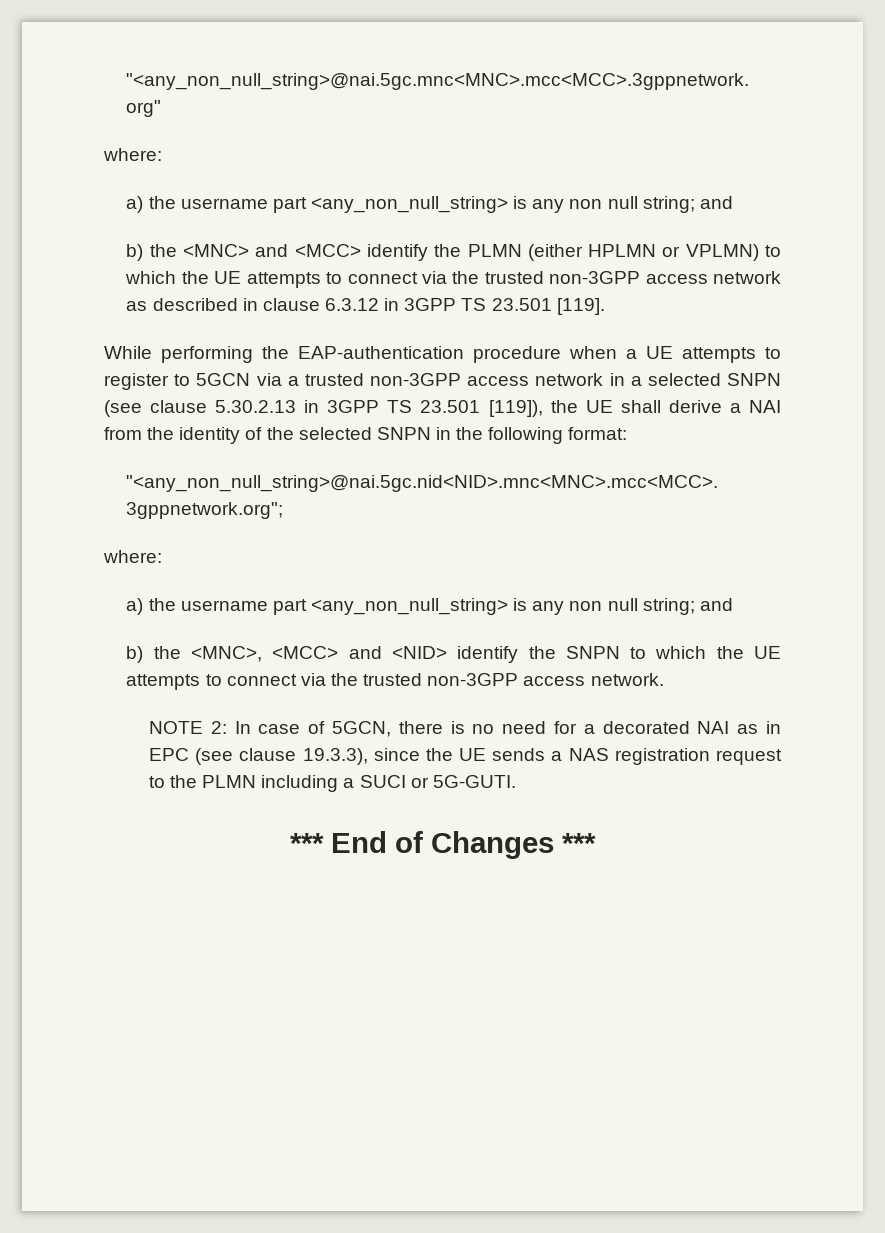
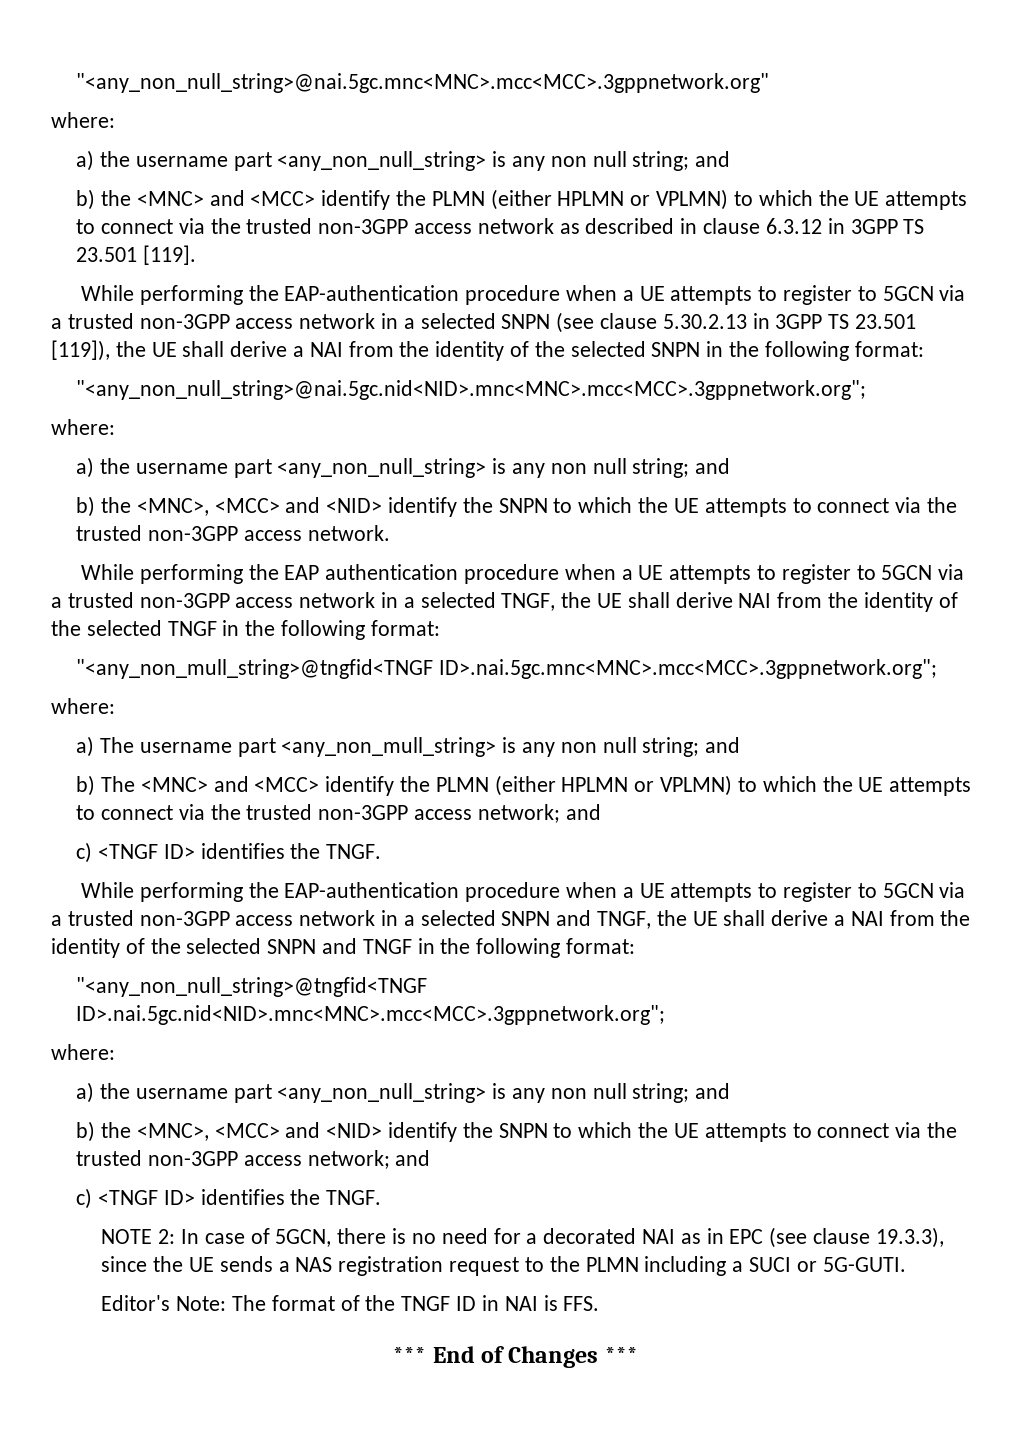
+ While performing the EAP authentication procedure when a UE attempts to register to 5GCN via a trusted non-3GPP access network in a selected TNGF, the UE shall derive NAI from the identity of the selected TNGF in the following format:
+ "<any_non_mull_string>@tngfid<TNGF ID>.nai.5gc.mnc<MNC>.mcc<MCC>.3gppnetwork.org";
+ where:
+ a) The username part <any_non_mull_string> is any non null string; and
+ b) The <MNC> and <MCC> identify the PLMN (either HPLMN or VPLMN) to which the UE attempts to connect via the trusted non-3GPP access network; and
+ c) <TNGF ID> identifies the TNGF.
+ While performing the EAP-authentication procedure when a UE attempts to register to 5GCN via a trusted non-3GPP access network in a selected SNPN and TNGF, the UE shall derive a NAI from the identity of the selected SNPN and TNGF in the following format:
+ "<any_non_null_string>@tngfid<TNGF ID>.nai.5gc.nid<NID>.mnc<MNC>.mcc<MCC>.3gppnetwork.org";
+ where:
+ a) the username part <any_non_null_string> is any non null string; and
+ b) the <MNC>, <MCC> and <NID> identify the SNPN to which the UE attempts to connect via the trusted non-3GPP access network; and
+ c) <TNGF ID> identifies the TNGF.
+ Editor's Note: The format of the TNGF ID in NAI is FFS.

